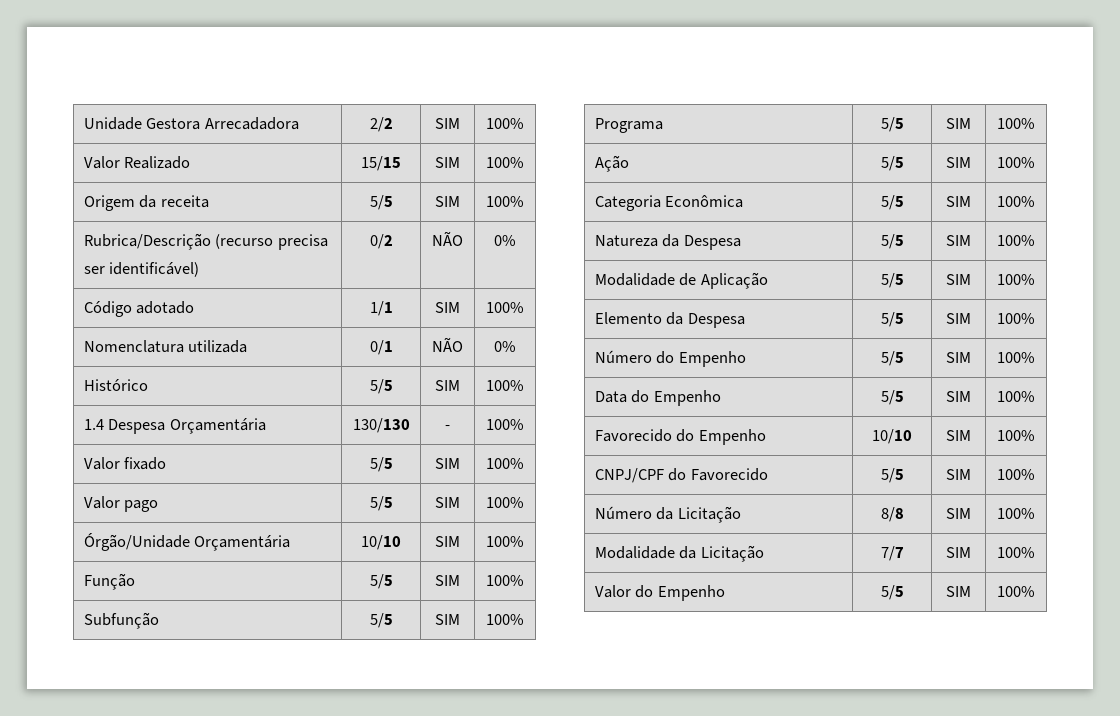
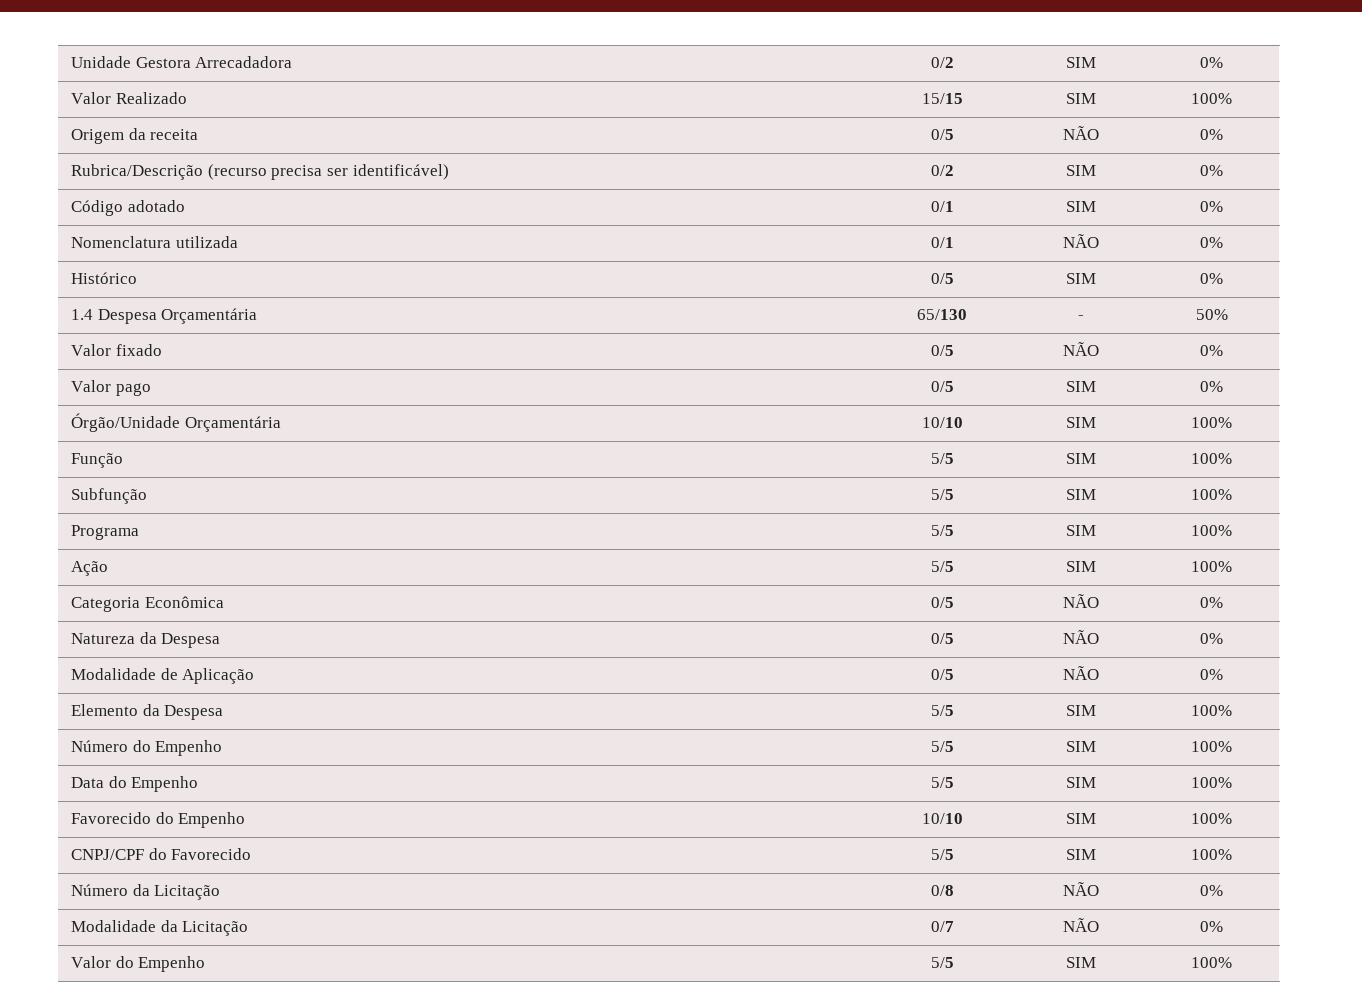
- Unidade Gestora Arrecadadora | 2/2 | SIM | 100%
+ Unidade Gestora Arrecadadora | 0/2 | SIM | 0%
- Origem da receita | 5/5 | SIM | 100%
+ Origem da receita | 0/5 | NÃO | 0%
- Rubrica/Descrição (recurso precisa ser identificável) | 0/2 | NÃO | 0%
+ Rubrica/Descrição (recurso precisa ser identificável) | 0/2 | SIM | 0%
- Código adotado | 1/1 | SIM | 100%
+ Código adotado | 0/1 | SIM | 0%
- Histórico | 5/5 | SIM | 100%
+ Histórico | 0/5 | SIM | 0%
- 1.4 Despesa Orçamentária | 130/130 | - | 100%
+ 1.4 Despesa Orçamentária | 65/130 | - | 50%
- Valor fixado | 5/5 | SIM | 100%
+ Valor fixado | 0/5 | NÃO | 0%
- Valor pago | 5/5 | SIM | 100%
+ Valor pago | 0/5 | SIM | 0%
- Categoria Econômica | 5/5 | SIM | 100%
+ Categoria Econômica | 0/5 | NÃO | 0%
- Natureza da Despesa | 5/5 | SIM | 100%
+ Natureza da Despesa | 0/5 | NÃO | 0%
- Modalidade de Aplicação | 5/5 | SIM | 100%
+ Modalidade de Aplicação | 0/5 | NÃO | 0%
- Número da Licitação | 8/8 | SIM | 100%
+ Número da Licitação | 0/8 | NÃO | 0%
- Modalidade da Licitação | 7/7 | SIM | 100%
+ Modalidade da Licitação | 0/7 | NÃO | 0%

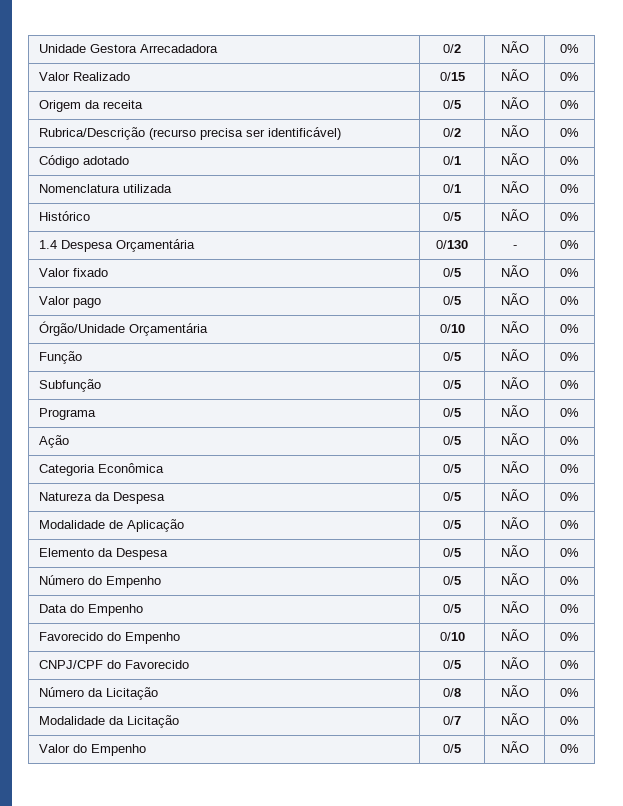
- Unidade Gestora Arrecadadora | 0/2 | SIM | 0%
+ Unidade Gestora Arrecadadora | 0/2 | NÃO | 0%
- Valor Realizado | 15/15 | SIM | 100%
+ Valor Realizado | 0/15 | NÃO | 0%
- Rubrica/Descrição (recurso precisa ser identificável) | 0/2 | SIM | 0%
+ Rubrica/Descrição (recurso precisa ser identificável) | 0/2 | NÃO | 0%
- Código adotado | 0/1 | SIM | 0%
+ Código adotado | 0/1 | NÃO | 0%
- Histórico | 0/5 | SIM | 0%
+ Histórico | 0/5 | NÃO | 0%
- 1.4 Despesa Orçamentária | 65/130 | - | 50%
+ 1.4 Despesa Orçamentária | 0/130 | - | 0%
- Valor pago | 0/5 | SIM | 0%
+ Valor pago | 0/5 | NÃO | 0%
- Órgão/Unidade Orçamentária | 10/10 | SIM | 100%
- Função | 5/5 | SIM | 100%
- Subfunção | 5/5 | SIM | 100%
- Programa | 5/5 | SIM | 100%
- Ação | 5/5 | SIM | 100%
+ Órgão/Unidade Orçamentária | 0/10 | NÃO | 0%
+ Função | 0/5 | NÃO | 0%
+ Subfunção | 0/5 | NÃO | 0%
+ Programa | 0/5 | NÃO | 0%
+ Ação | 0/5 | NÃO | 0%
- Elemento da Despesa | 5/5 | SIM | 100%
+ Elemento da Despesa | 0/5 | NÃO | 0%
- Número do Empenho | 5/5 | SIM | 100%
+ Número do Empenho | 0/5 | NÃO | 0%
- Data do Empenho | 5/5 | SIM | 100%
+ Data do Empenho | 0/5 | NÃO | 0%
- Favorecido do Empenho | 10/10 | SIM | 100%
+ Favorecido do Empenho | 0/10 | NÃO | 0%
- CNPJ/CPF do Favorecido | 5/5 | SIM | 100%
+ CNPJ/CPF do Favorecido | 0/5 | NÃO | 0%
- Valor do Empenho | 5/5 | SIM | 100%
+ Valor do Empenho | 0/5 | NÃO | 0%

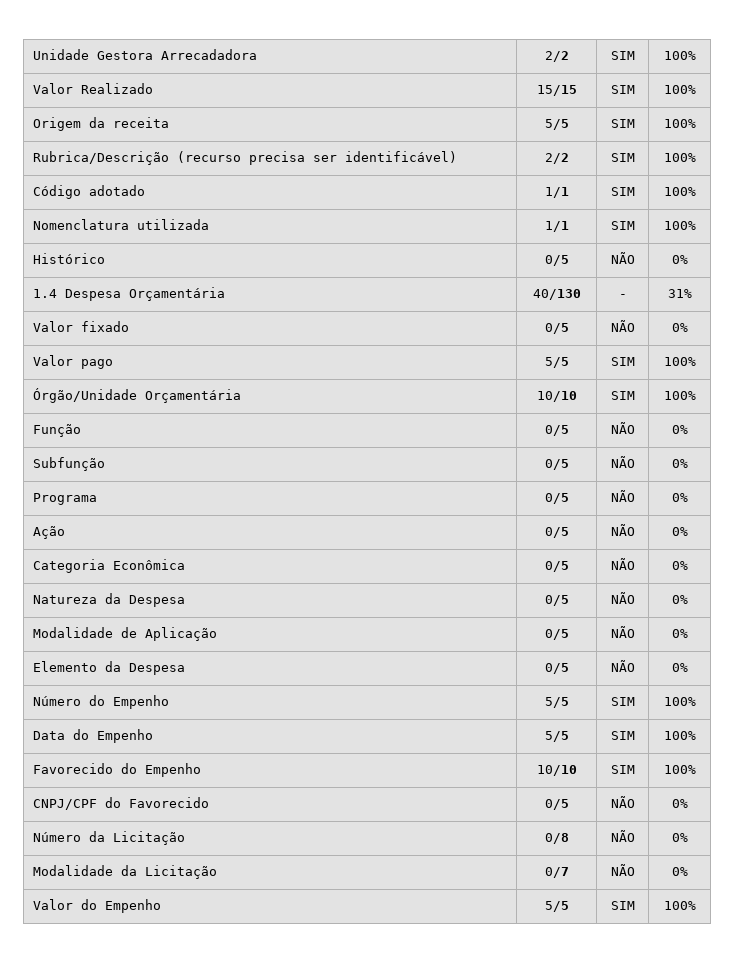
- Unidade Gestora Arrecadadora | 0/2 | NÃO | 0%
+ Unidade Gestora Arrecadadora | 2/2 | SIM | 100%
- Valor Realizado | 0/15 | NÃO | 0%
+ Valor Realizado | 15/15 | SIM | 100%
- Origem da receita | 0/5 | NÃO | 0%
+ Origem da receita | 5/5 | SIM | 100%
- Rubrica/Descrição (recurso precisa ser identificável) | 0/2 | NÃO | 0%
+ Rubrica/Descrição (recurso precisa ser identificável) | 2/2 | SIM | 100%
- Código adotado | 0/1 | NÃO | 0%
+ Código adotado | 1/1 | SIM | 100%
- Nomenclatura utilizada | 0/1 | NÃO | 0%
+ Nomenclatura utilizada | 1/1 | SIM | 100%
- 1.4 Despesa Orçamentária | 0/130 | - | 0%
+ 1.4 Despesa Orçamentária | 40/130 | - | 31%
- Valor pago | 0/5 | NÃO | 0%
+ Valor pago | 5/5 | SIM | 100%
- Órgão/Unidade Orçamentária | 0/10 | NÃO | 0%
+ Órgão/Unidade Orçamentária | 10/10 | SIM | 100%
- Número do Empenho | 0/5 | NÃO | 0%
+ Número do Empenho | 5/5 | SIM | 100%
- Data do Empenho | 0/5 | NÃO | 0%
+ Data do Empenho | 5/5 | SIM | 100%
- Favorecido do Empenho | 0/10 | NÃO | 0%
+ Favorecido do Empenho | 10/10 | SIM | 100%
- Valor do Empenho | 0/5 | NÃO | 0%
+ Valor do Empenho | 5/5 | SIM | 100%

